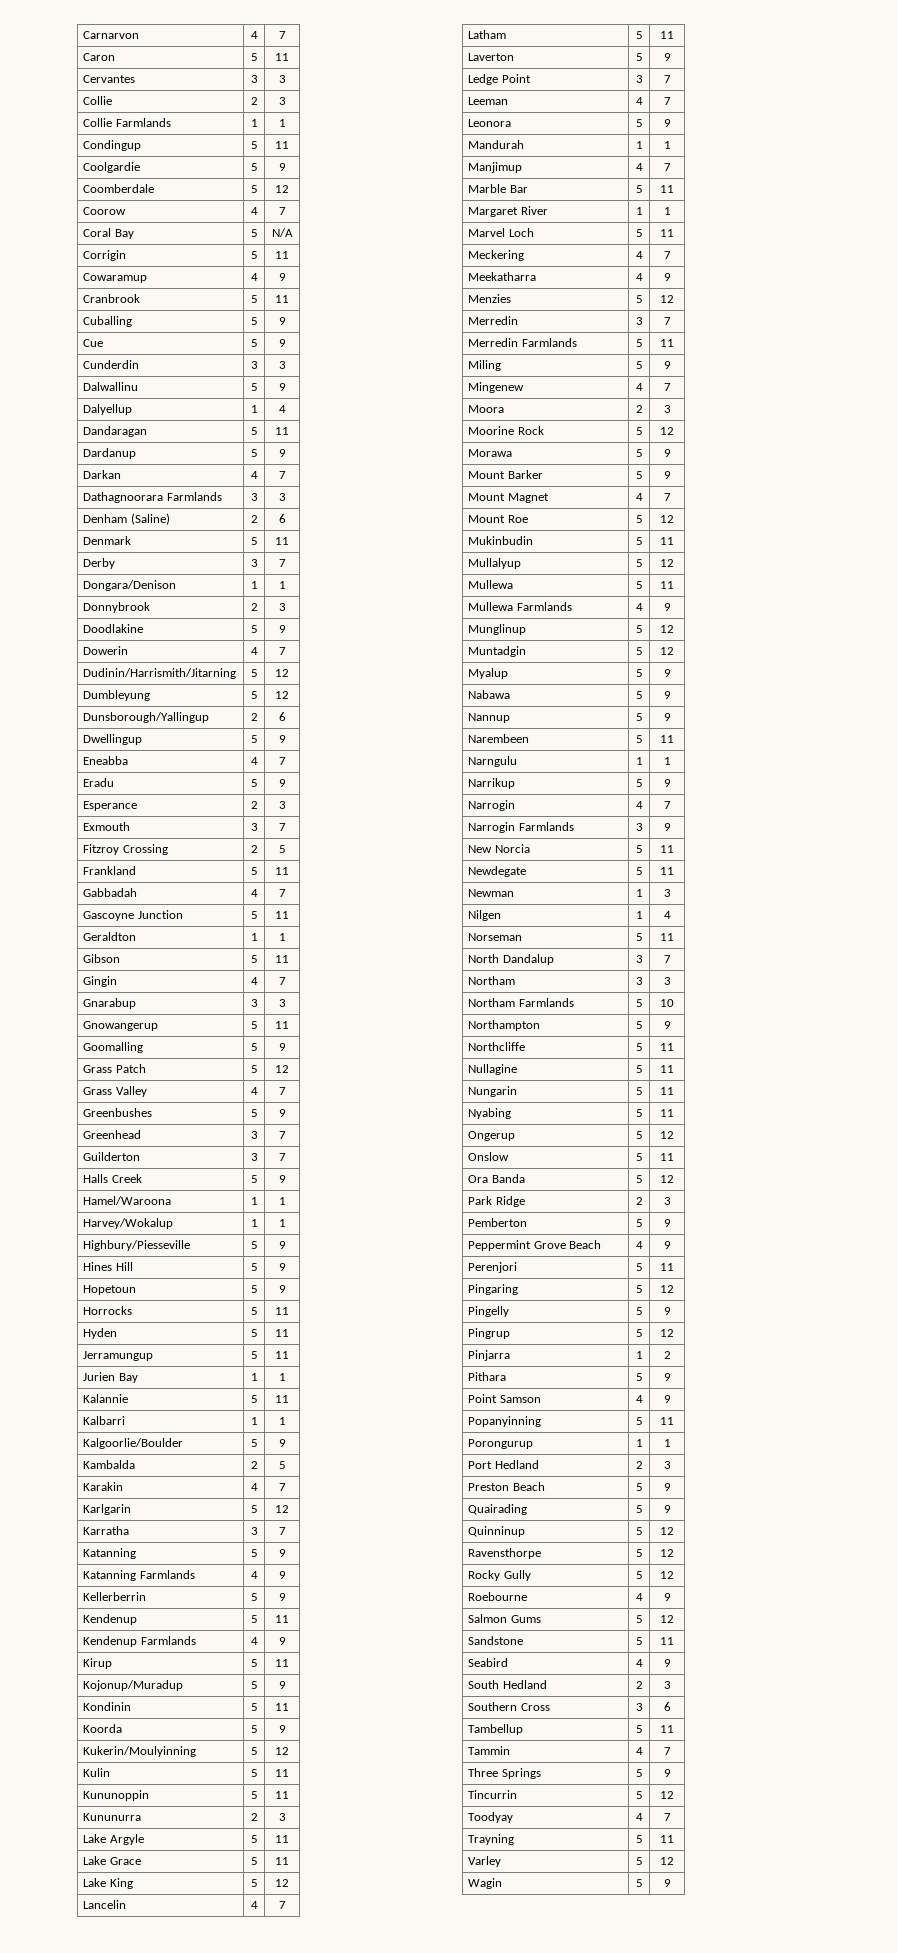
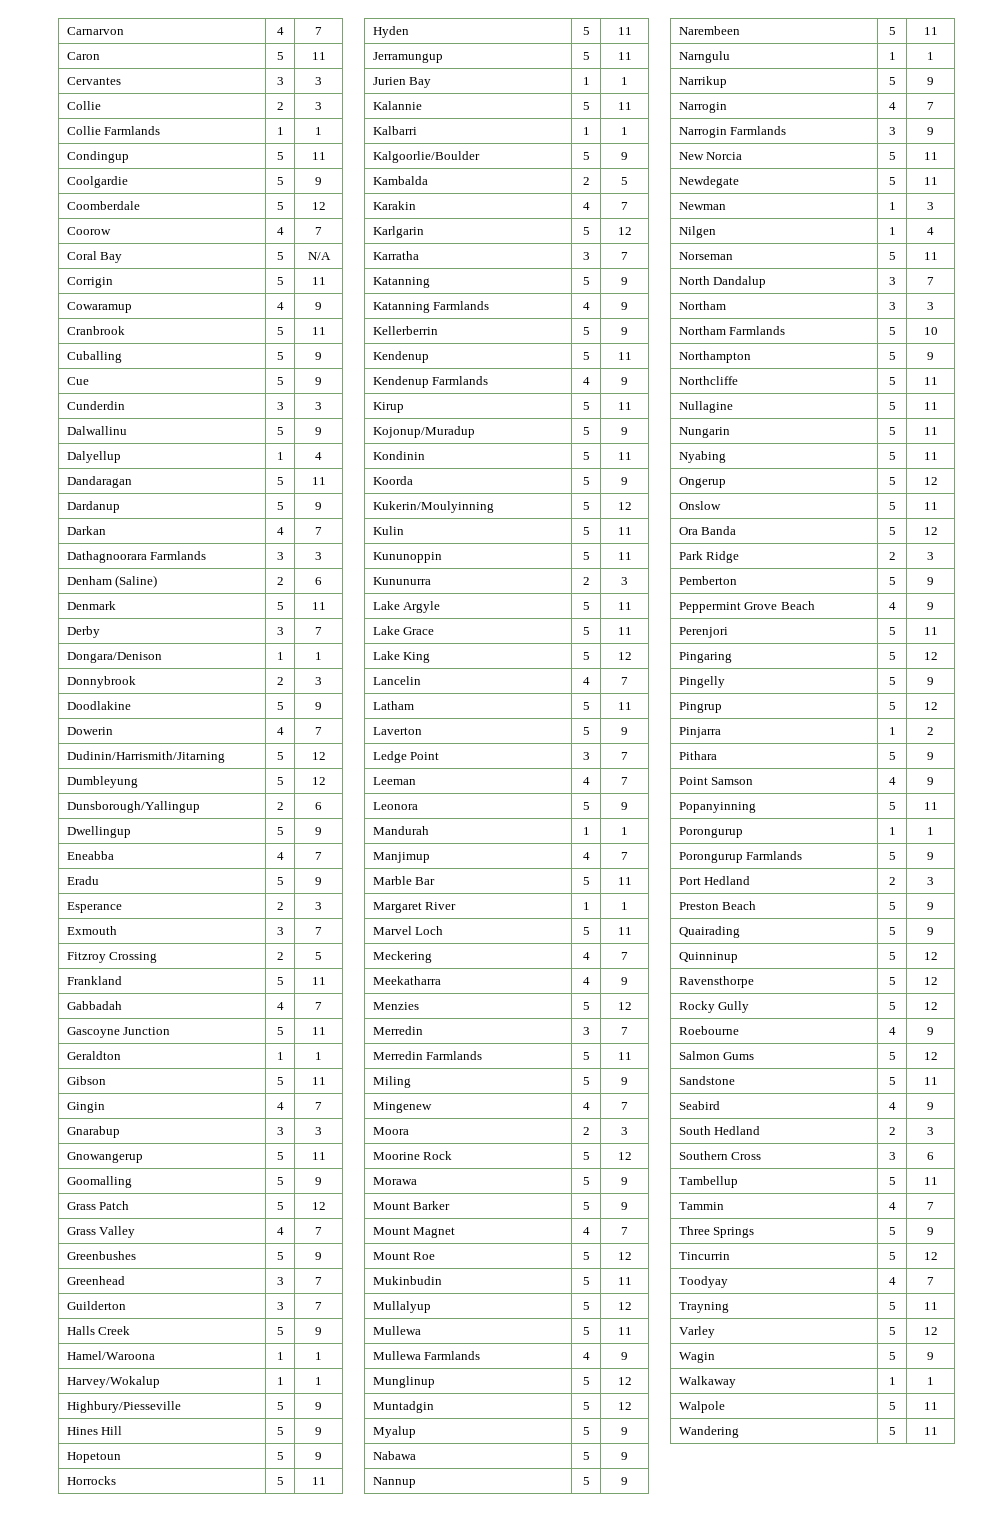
+ Porongurup Farmlands | 5 | 9
+ Walkaway | 1 | 1
+ Walpole | 5 | 11
+ Wandering | 5 | 11

